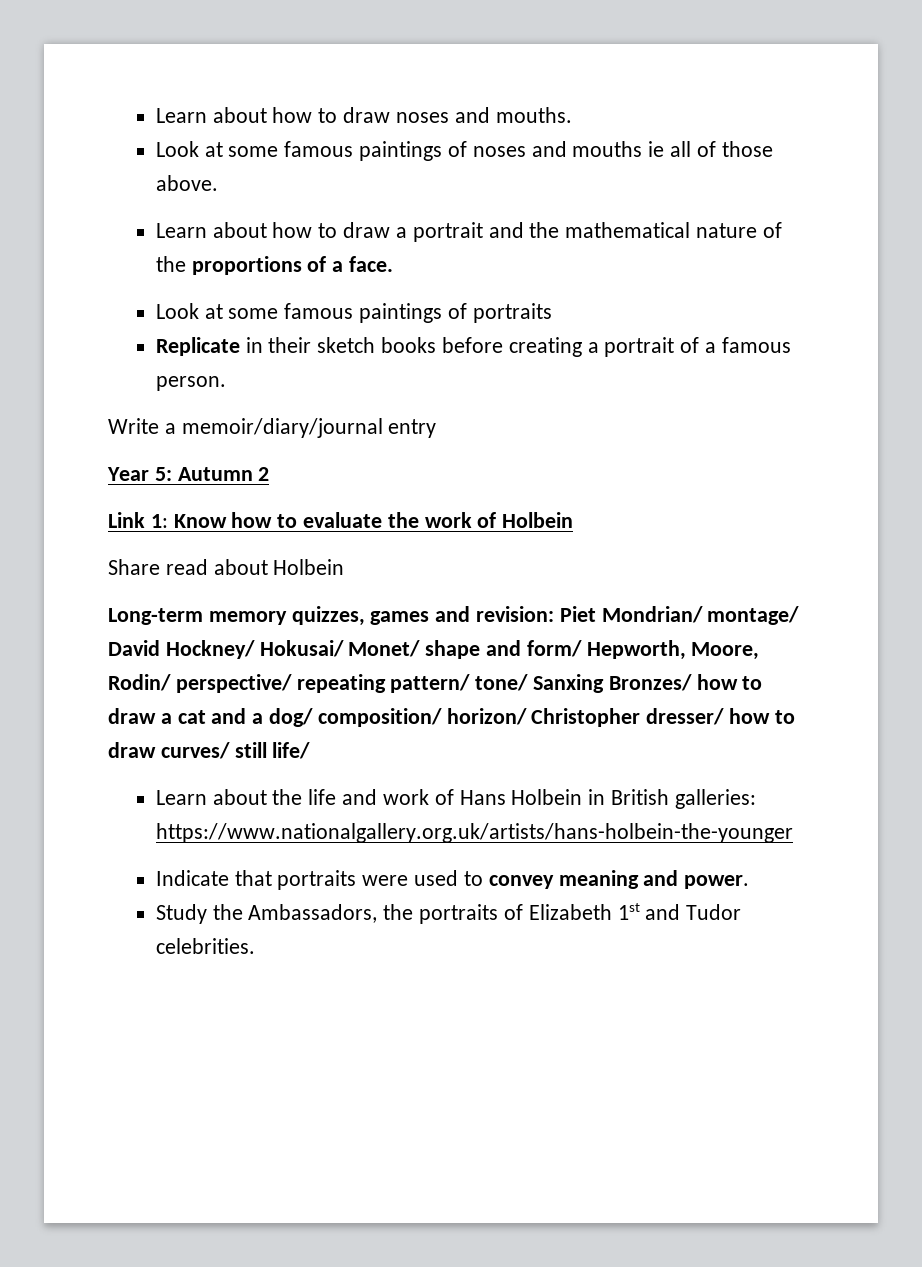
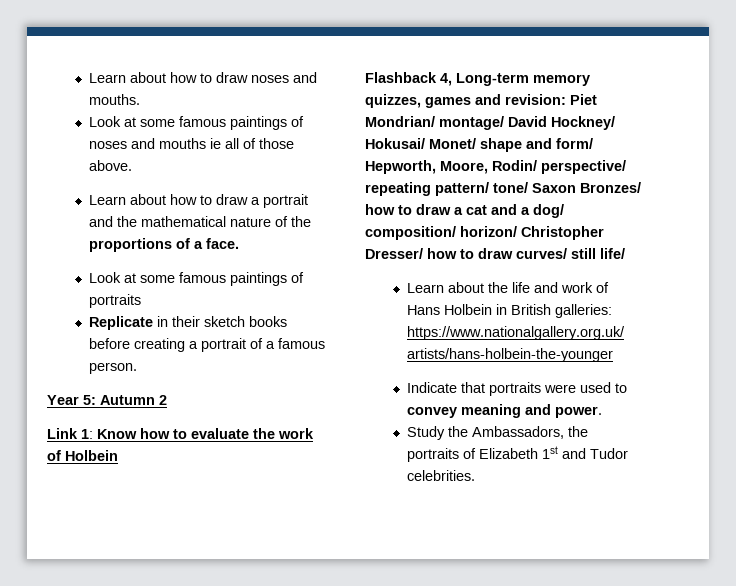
- Write a memoir/diary/journal entry
- Share read about Holbein
- Long-term memory quizzes, games and revision: Piet Mondrian/ montage/ David Hockney/ Hokusai/ Monet/ shape and form/ Hepworth, Moore, Rodin/ perspective/ repeating pattern/ tone/ Sanxing Bronzes/ how to draw a cat and a dog/ composition/ horizon/ Christopher dresser/ how to draw curves/ still life/
+ Flashback 4, Long-term memory quizzes, games and revision: Piet Mondrian/ montage/ David Hockney/ Hokusai/ Monet/ shape and form/ Hepworth, Moore, Rodin/ perspective/ repeating pattern/ tone/ Saxon Bronzes/ how to draw a cat and a dog/ composition/ horizon/ Christopher Dresser/ how to draw curves/ still life/

